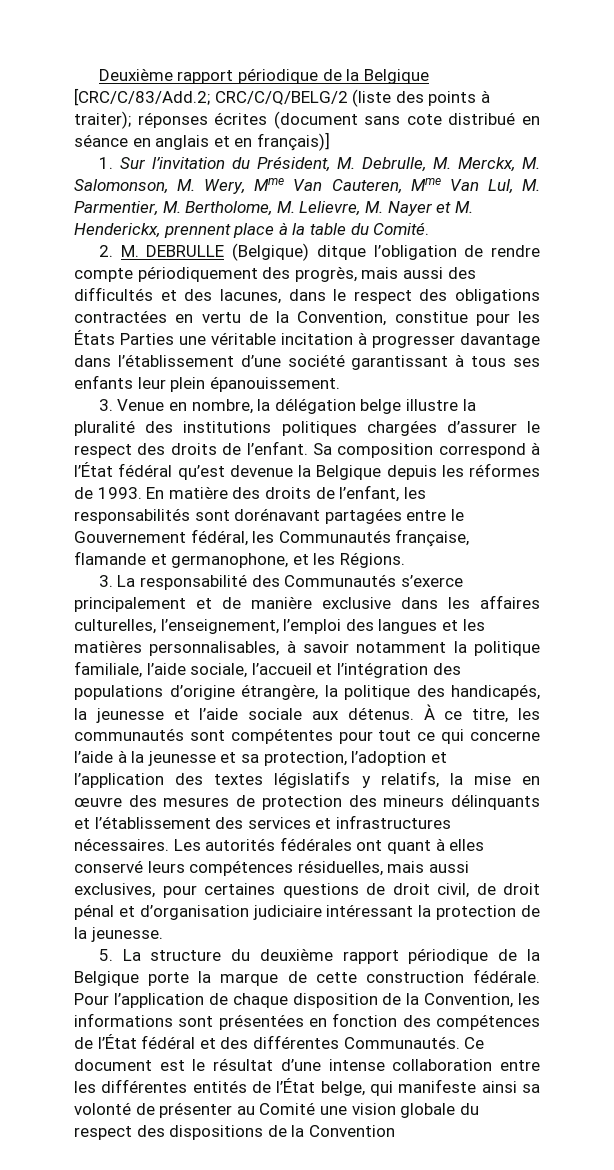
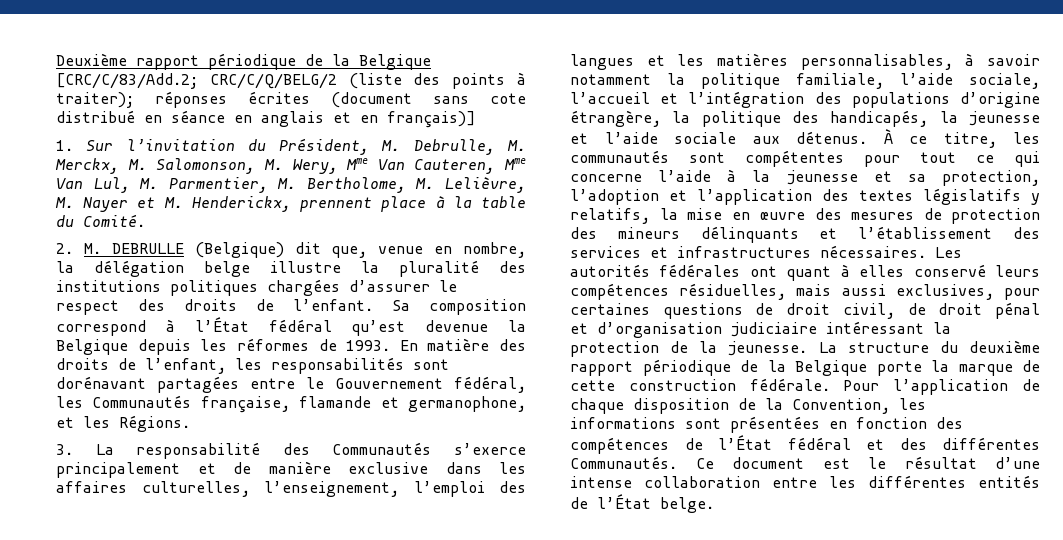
- 1. Sur l’invitation du Président, M. Debrulle, M. Merckx, M. Salomonson, M. Wery, Mme Van Cauteren, Mme Van Lul, M. Parmentier, M. Bertholome, M. Lelievre, M. Nayer et M. Henderickx, prennent place à la table du Comité.
+ 1. Sur l’invitation du Président, M. Debrulle, M. Merckx, M. Salomonson, M. Wery, Mme Van Cauteren, Mme Van Lul, M. Parmentier, M. Bertholome, M. Lelièvre, M. Nayer et M. Henderickx, prennent place à la table du Comité.
- 2. M. DEBRULLE (Belgique) ditque l’obligation de rendre compte périodiquement des progrès, mais aussi des difficultés et des lacunes, dans le respect des obligations contractées en vertu de la Convention, constitue pour les États Parties une véritable incitation à progresser davantage dans l’établissement d’une société garantissant à tous ses enfants leur plein épanouissement.
- 3. Venue en nombre, la délégation belge illustre la pluralité des institutions politiques chargées d’assurer le respect des droits de l’enfant.
+ 2. M. DEBRULLE (Belgique) dit que, venue en nombre, la délégation belge illustre la pluralité des institutions politiques chargées d’assurer le respect des droits de l’enfant.
- Les autorités fédérales ont quant à elles conservé leurs compétences résiduelles, mais aussi exclusives, pour certaines questions de droit civil, de droit pénal et d’organisation judiciaire intéressant la protection de la jeunesse.
- 5. La structure du deuxième rapport périodique de la Belgique porte la marque de cette construction fédérale.
+ Les autorités fédérales ont quant à elles conservé leurs compétences résiduelles, mais aussi exclusives, pour certaines questions de droit civil, de droit pénal et d’organisation judiciaire intéressant la protection de la jeunesse. La structure du deuxième rapport périodique de la Belgique porte la marque de cette construction fédérale.
- Ce document est le résultat d’une intense collaboration entre les différentes entités de l’État belge, qui manifeste ainsi sa volonté de présenter au Comité une vision globale du respect des dispositions de la Convention
+ Ce document est le résultat d’une intense collaboration entre les différentes entités de l’État belge.

